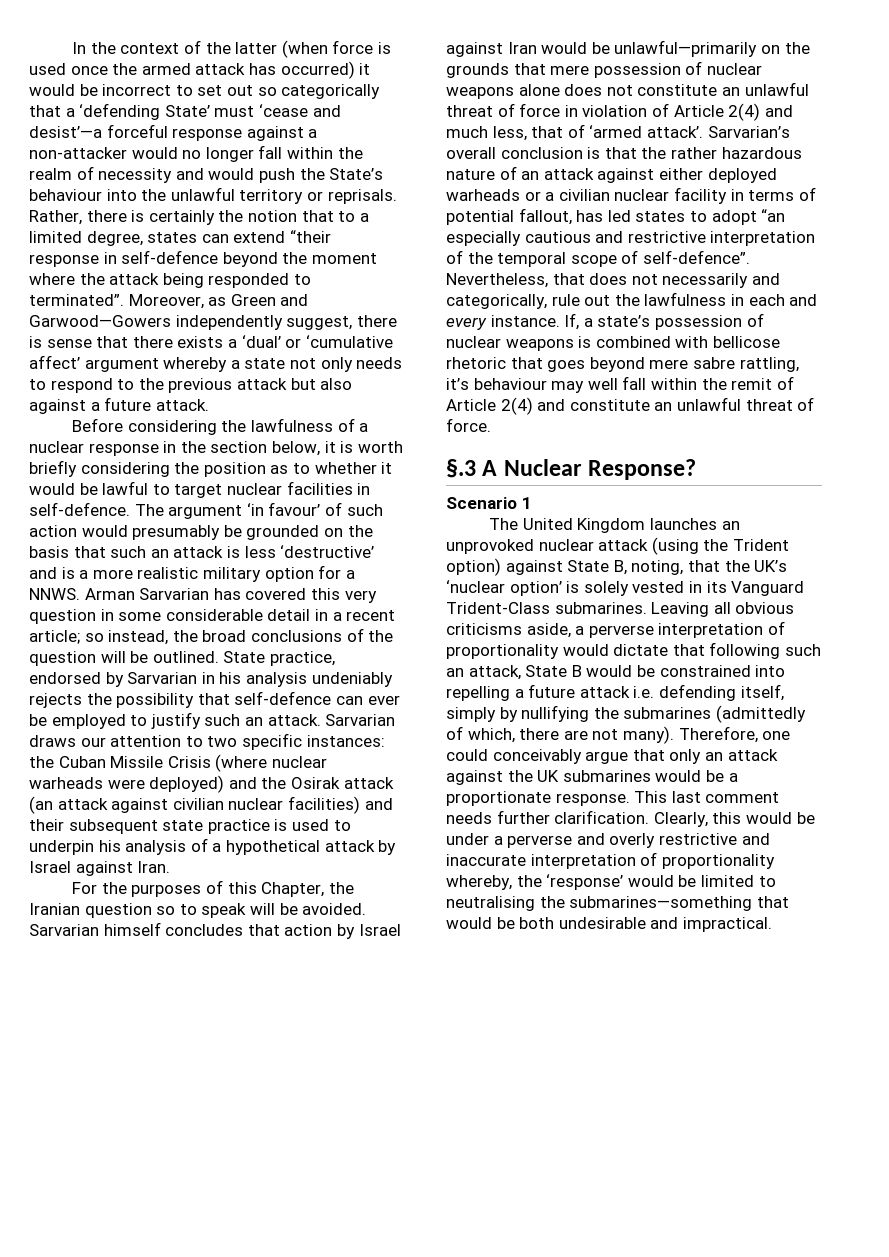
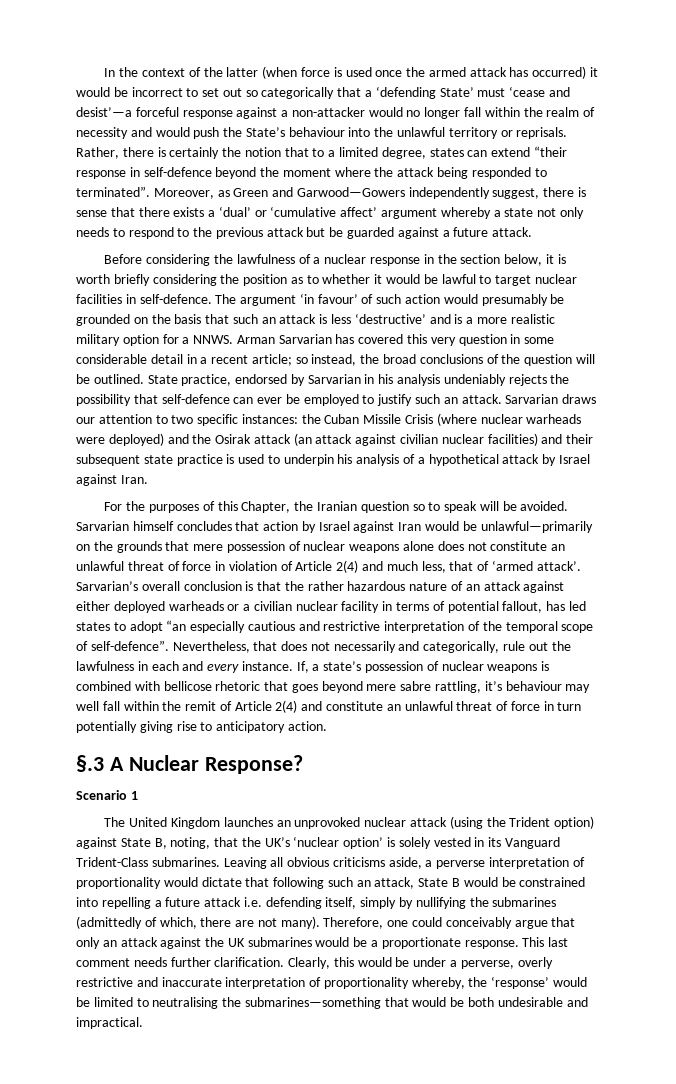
- Moreover, as Green and Garwood—Gowers independently suggest, there is sense that there exists a ‘dual’ or ‘cumulative affect’ argument whereby a state not only needs to respond to the previous attack but also against a future attack.
+ Moreover, as Green and Garwood—Gowers independently suggest, there is sense that there exists a ‘dual’ or ‘cumulative affect’ argument whereby a state not only needs to respond to the previous attack but be guarded against a future attack.
- If, a state’s possession of nuclear weapons is combined with bellicose rhetoric that goes beyond mere sabre rattling, it’s behaviour may well fall within the remit of Article 2(4) and constitute an unlawful threat of force.
+ If, a state’s possession of nuclear weapons is combined with bellicose rhetoric that goes beyond mere sabre rattling, it’s behaviour may well fall within the remit of Article 2(4) and constitute an unlawful threat of force in turn potentially giving rise to anticipatory action.
- Clearly, this would be under a perverse and overly restrictive and inaccurate interpretation of proportionality whereby, the ‘response’ would be limited to neutralising the submarines—something that would be both undesirable and impractical.
+ Clearly, this would be under a perverse, overly restrictive and inaccurate interpretation of proportionality whereby, the ‘response’ would be limited to neutralising the submarines—something that would be both undesirable and impractical.

